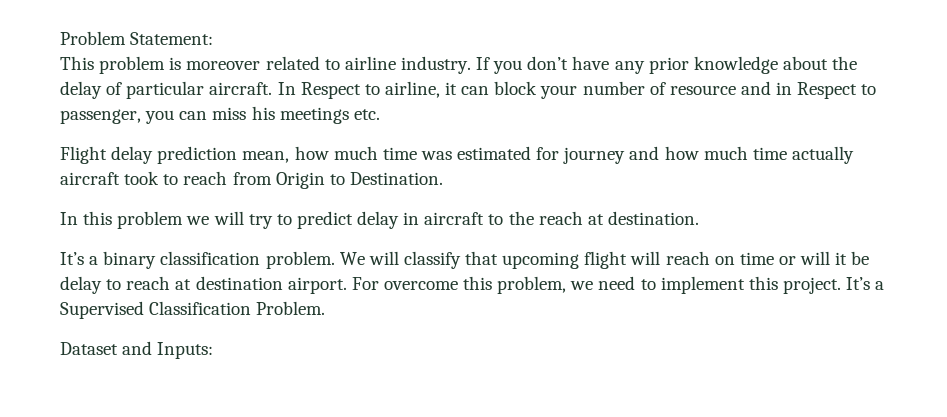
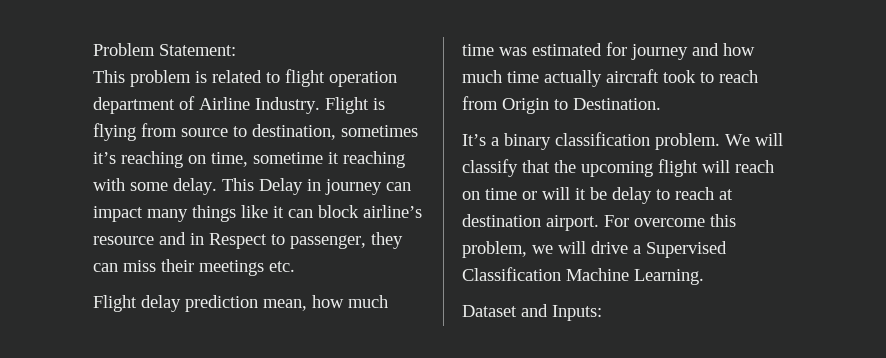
- This problem is moreover related to airline industry. If you don’t have any prior knowledge about the delay of particular aircraft. In Respect to airline, it can block your number of resource and in Respect to passenger, you can miss his meetings etc.
+ This problem is related to flight operation department of Airline Industry. Flight is flying from source to destination, sometimes it’s reaching on time, sometime it reaching with some delay. This Delay in journey can impact many things like it can block airline’s resource and in Respect to passenger, they can miss their meetings etc.
- In this problem we will try to predict delay in aircraft to the reach at destination.
- We will classify that upcoming flight will reach on time or will it be delay to reach at destination airport.
+ We will classify that the upcoming flight will reach on time or will it be delay to reach at destination airport.
- For overcome this problem, we need to implement this project. It’s a Supervised Classification Problem.
+ For overcome this problem, we will drive a Supervised Classification Machine Learning.

